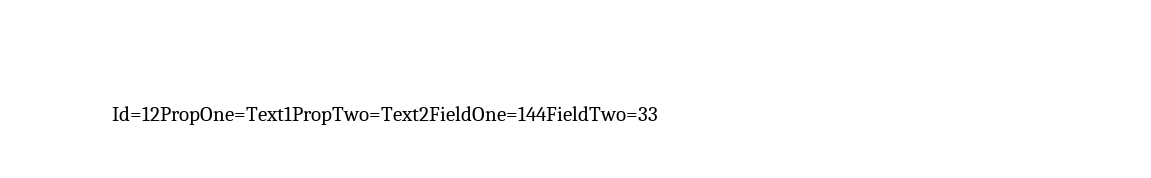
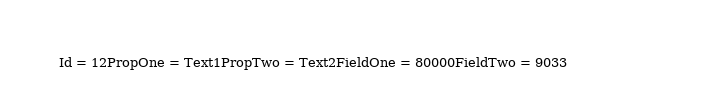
- Id=12PropOne=Text1PropTwo=Text2FieldOne=144FieldTwo=33
+ Id = 12PropOne = Text1PropTwo = Text2FieldOne = 80000FieldTwo = 9033

